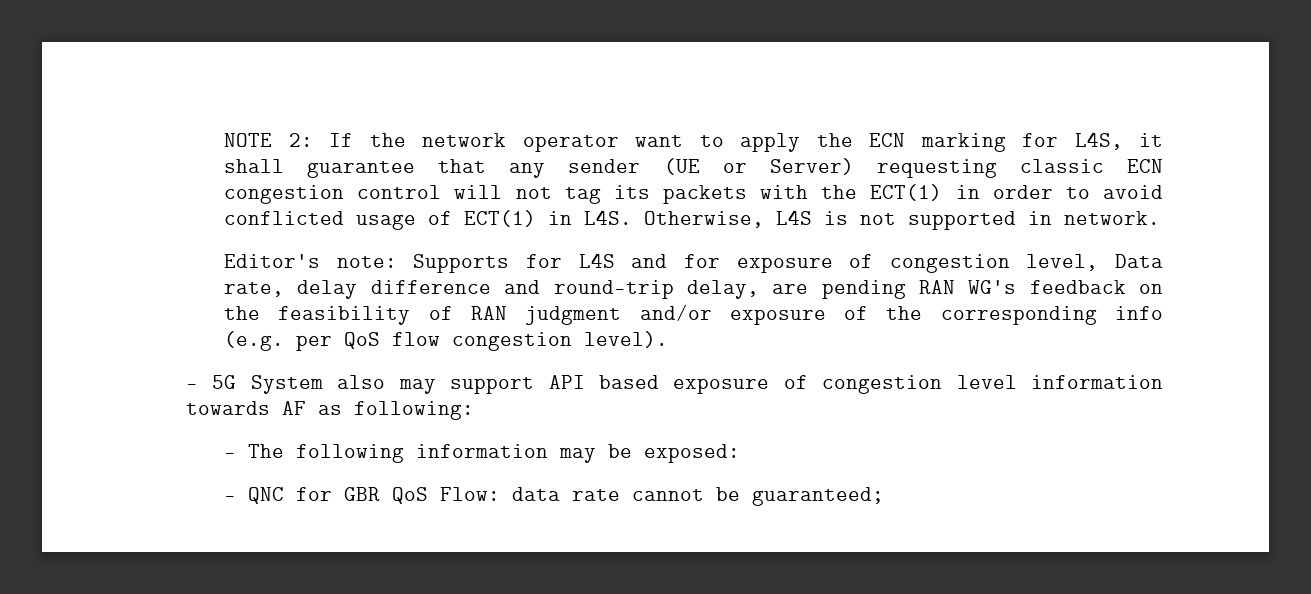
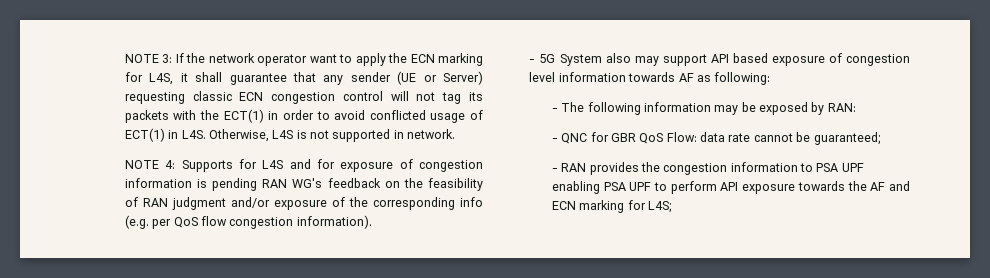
- NOTE 2: If the network operator want to apply the ECN marking for L4S, it shall guarantee that any sender (UE or Server) requesting classic ECN congestion control will not tag its packets with the ECT(1) in order to avoid conflicted usage of ECT(1) in L4S. Otherwise, L4S is not supported in network.
+ NOTE 3: If the network operator want to apply the ECN marking for L4S, it shall guarantee that any sender (UE or Server) requesting classic ECN congestion control will not tag its packets with the ECT(1) in order to avoid conflicted usage of ECT(1) in L4S. Otherwise, L4S is not supported in network.
- Editor's note: Supports for L4S and for exposure of congestion level, Data rate, delay difference and round-trip delay, are pending RAN WG's feedback on the feasibility of RAN judgment and/or exposure of the corresponding info (e.g. per QoS flow congestion level).
+ NOTE 4: Supports for L4S and for exposure of congestion information is pending RAN WG's feedback on the feasibility of RAN judgment and/or exposure of the corresponding info (e.g. per QoS flow congestion information).
- - The following information may be exposed:
+ - The following information may be exposed by RAN:
+ - RAN provides the congestion information to PSA UPF enabling PSA UPF to perform API exposure towards the AF and ECN marking for L4S;

